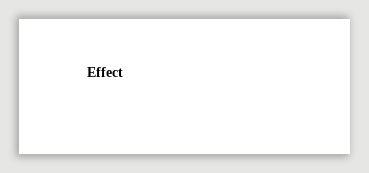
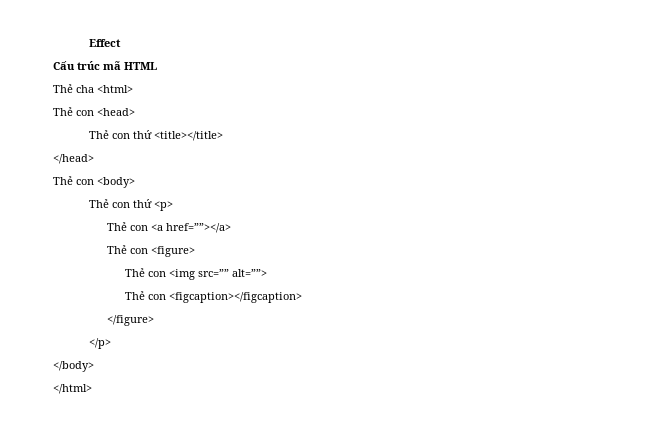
+ Cấu trúc mã HTML
+ Thẻ cha <html>
+ Thẻ con <head>
+ Thẻ con thứ <title></title>
+ </head>
+ Thẻ con <body>
+ Thẻ con thứ <p>
+ Thẻ con <a href=””></a>
+ Thẻ con <figure>
+ Thẻ con <img src=”” alt=””>
+ Thẻ con <figcaption></figcaption>
+ </figure>
+ </p>
+ </body>
+ </html>

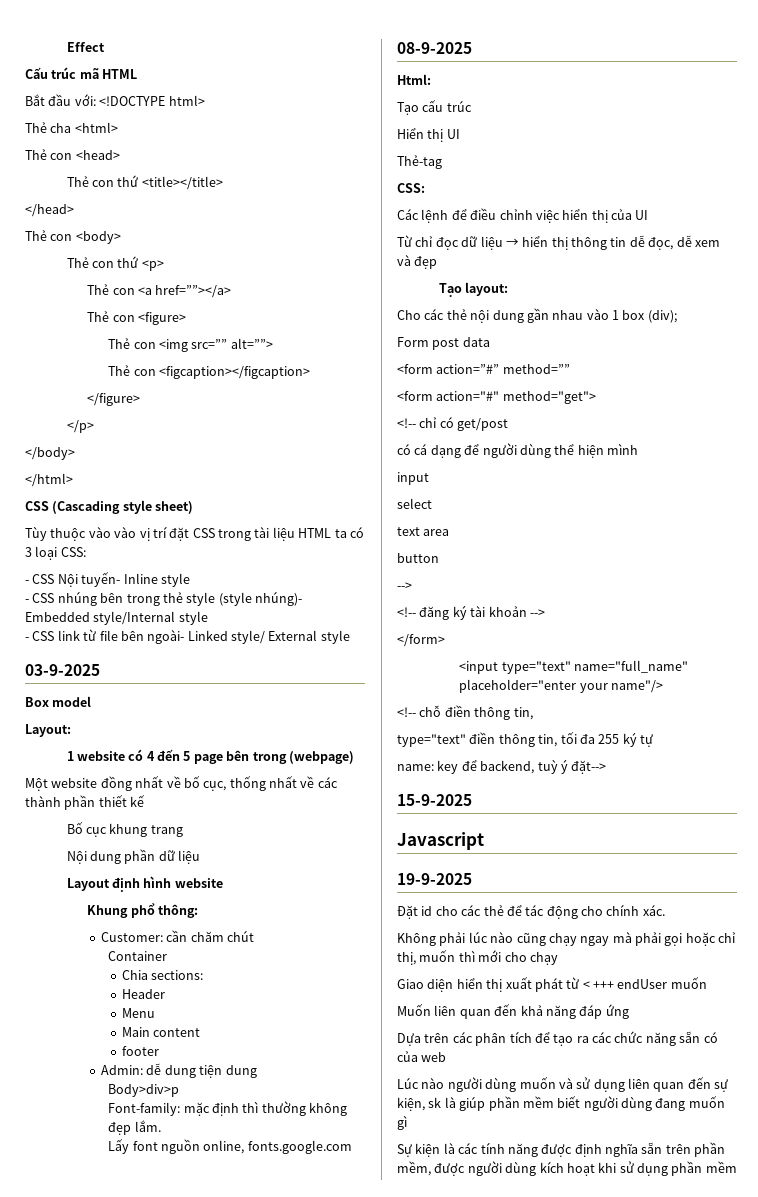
+ Bắt đầu với: <!DOCTYPE html>
+ CSS (Cascading style sheet)
+ Tùy thuộc vào vào vị trí đặt CSS trong tài liệu HTML ta có 3 loại CSS:
+ - CSS Nội tuyến- Inline style
+ - CSS nhúng bên trong thẻ style (style nhúng)- Embedded style/Internal style
+ - CSS link từ file bên ngoài- Linked style/ External style
+ 03-9-2025
+ Box model
+ Layout:
+ 1 website có 4 đến 5 page bên trong (webpage)
+ Một website đồng nhất về bố cục, thống nhất về các thành phần thiết kế
+ Bố cục khung trang
+ Nội dung phần dữ liệu
+ Layout định hình website
+ Khung phổ thông:
+ Customer: cần chăm chút
+ Container
+ Chia sections:
+ Header
+ Menu
+ Main content
+ footer
+ Admin: dễ dung tiện dung
+ Body>div>p
+ Font-family: mặc định thì thường không đẹp lắm.
+ Lấy font nguồn online, fonts.google.com
+ 08-9-2025
+ Html:
+ Tạo cấu trúc
+ Hiển thị UI
+ Thẻ-tag
+ CSS:
+ Các lệnh để điều chỉnh việc hiển thị của UI
+ Từ chỉ đọc dữ liệu → hiển thị thông tin dễ đọc, dễ xem và đẹp
+ Tạo layout:
+ Cho các thẻ nội dung gần nhau vào 1 box (div);
+ Form post data
+ <form action=”#” method=””
+ <form action="#" method="get">
+ <!-- chỉ có get/post
+ có cá dạng để người dùng thể hiện mình
+ input
+ select
+ text area
+ button
+ -->
+ <!-- đăng ký tài khoản -->
+ </form>
+ <input type="text" name="full_name" placeholder="enter your name"/>
+ <!-- chỗ điền thông tin,
+ type="text" điền thông tin, tối đa 255 ký tự
+ name: key để backend, tuỳ ý đặt-->
+ 15-9-2025
+ Javascript
+ 19-9-2025
+ Đặt id cho các thẻ để tác động cho chính xác.
+ Không phải lúc nào cũng chạy ngay mà phải gọi hoặc chỉ thị, muốn thì mới cho chạy
+ Giao diện hiển thị xuất phát từ < +++ endUser muốn
+ Muốn liên quan đến khả năng đáp ứng
+ Dựa trên các phân tích để tạo ra các chức năng sẵn có của web
+ Lúc nào người dùng muốn và sử dụng liên quan đến sự kiện, sk là giúp phần mềm biết người dùng đang muốn gì
+ Sự kiện là các tính năng được định nghĩa sẵn trên phần mềm, được người dùng kích hoạt khi sử dụng phần mềm

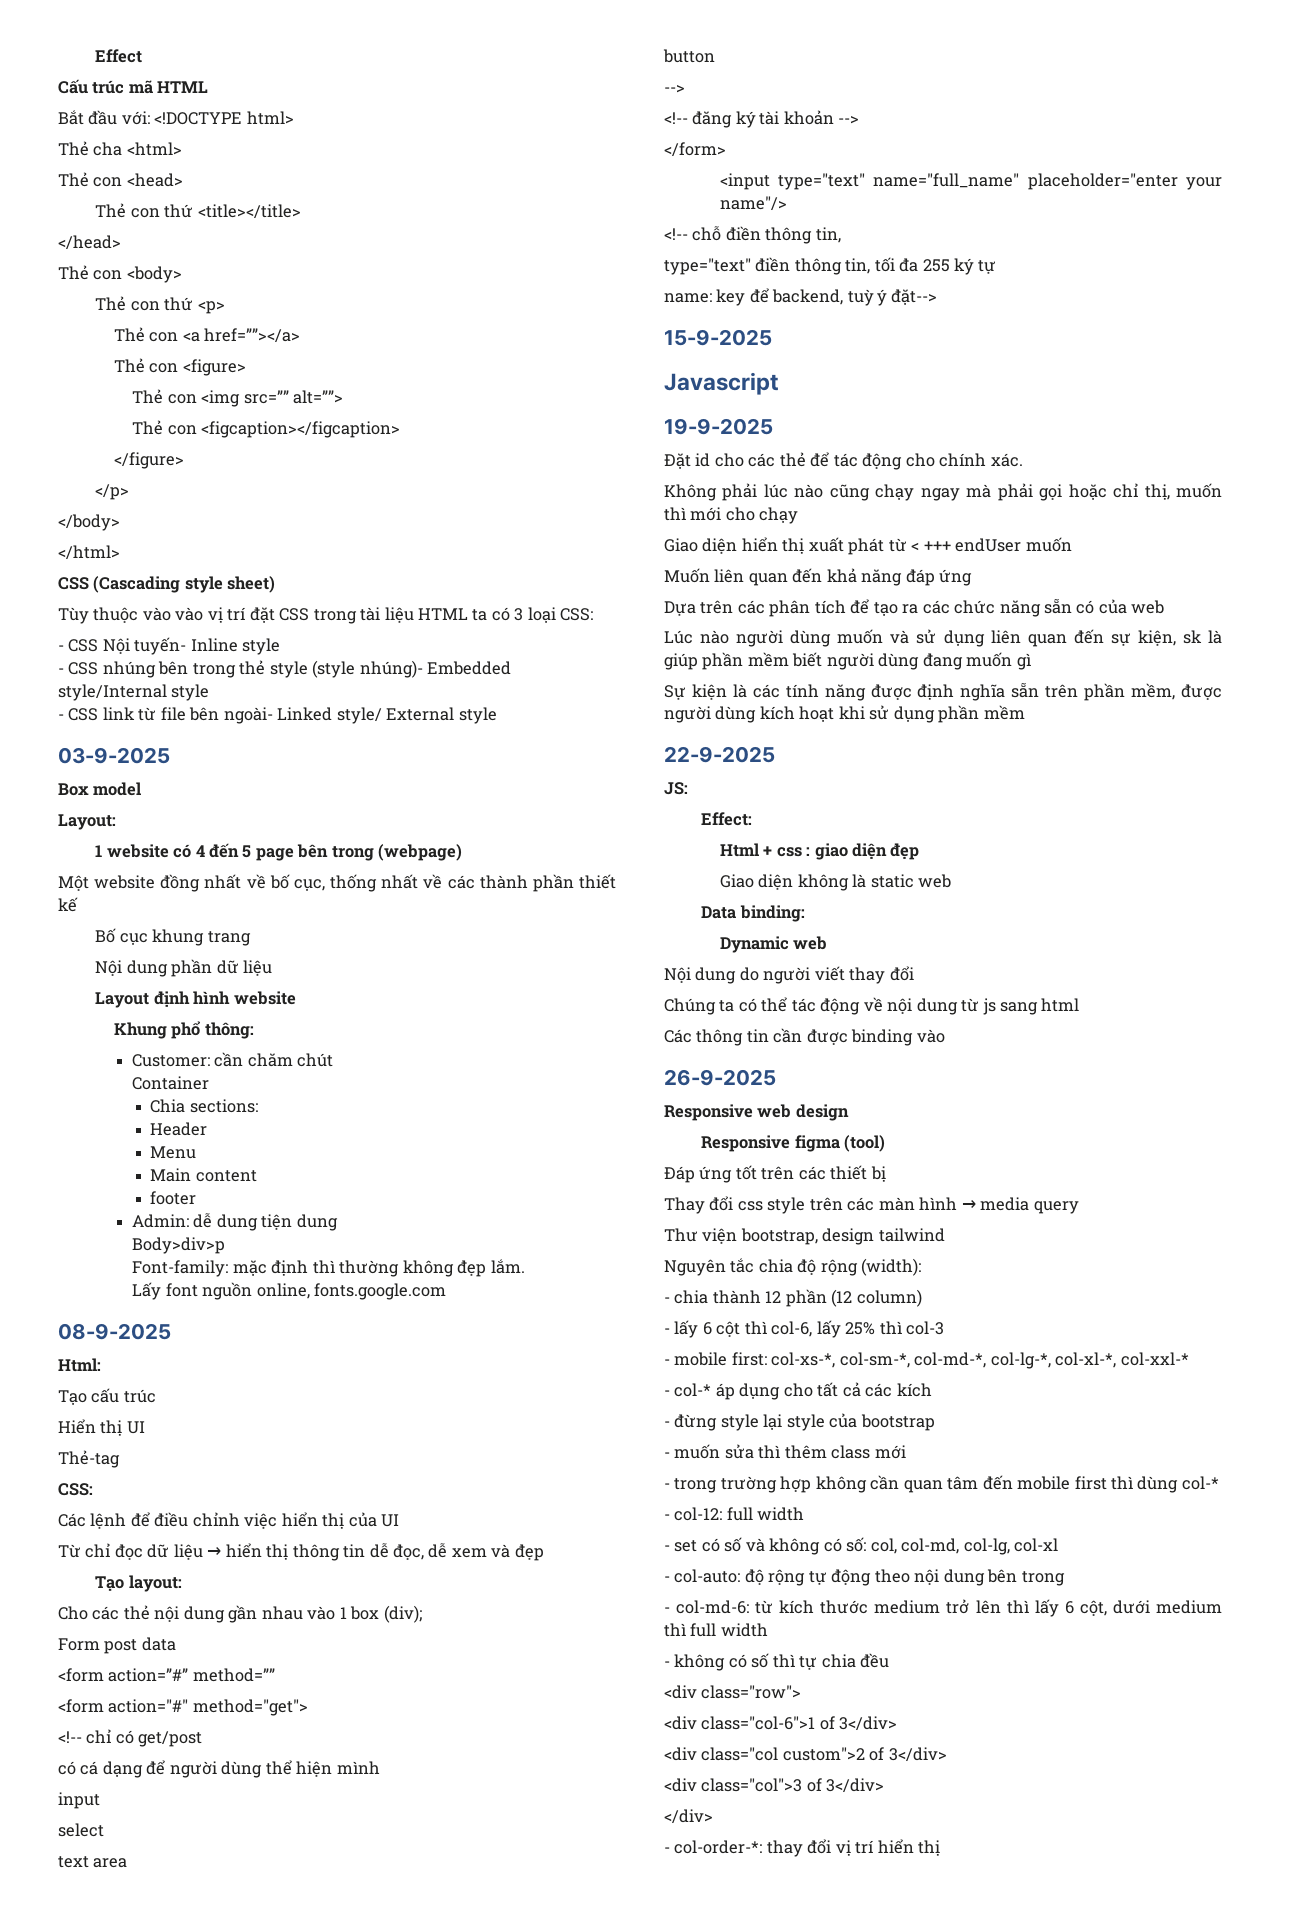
+ 22-9-2025
+ JS:
+ Effect:
+ Html + css : giao diện đẹp
+ Giao diện không là static web
+ Data binding:
+ Dynamic web
+ Nội dung do người viết thay đổi
+ Chúng ta có thể tác động về nội dung từ js sang html
+ Các thông tin cần được binding vào
+ 26-9-2025
+ Responsive web design
+ Responsive figma (tool)
+ Đáp ứng tốt trên các thiết bị
+ Thay đổi css style trên các màn hình → media query
+ Thư viện bootstrap, design tailwind
+ Nguyên tắc chia độ rộng (width):
+ - chia thành 12 phần (12 column)
+ - lấy 6 cột thì col-6, lấy 25% thì col-3
+ - mobile first: col-xs-*, col-sm-*, col-md-*, col-lg-*, col-xl-*, col-xxl-*
+ - col-* áp dụng cho tất cả các kích
+ - đừng style lại style của bootstrap
+ - muốn sửa thì thêm class mới
+ - trong trường hợp không cần quan tâm đến mobile first thì dùng col-*
+ - col-12: full width
+ - set có số và không có số: col, col-md, col-lg, col-xl
+ - col-auto: độ rộng tự động theo nội dung bên trong
+ - col-md-6: từ kích thước medium trở lên thì lấy 6 cột, dưới medium thì full width
+ - không có số thì tự chia đều
+ <div class="row">
+ <div class="col-6">1 of 3</div>
+ <div class="col custom">2 of 3</div>
+ <div class="col">3 of 3</div>
+ </div>
+ - col-order-*: thay đổi vị trí hiển thị

